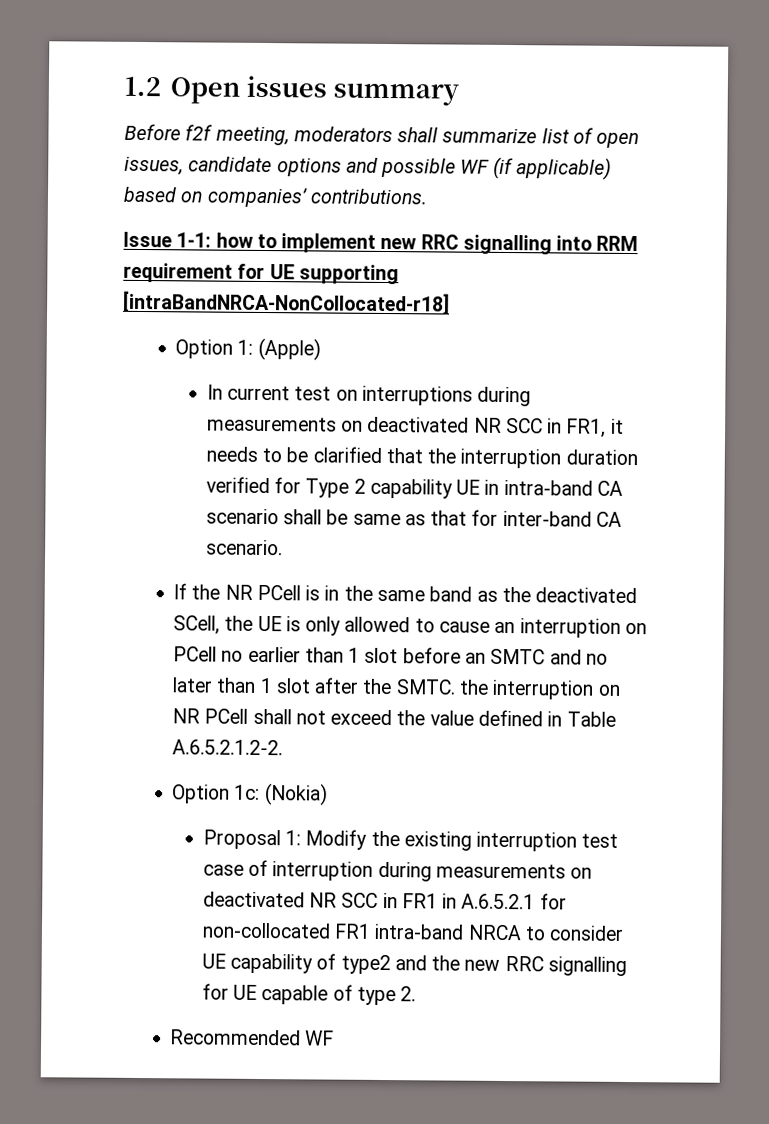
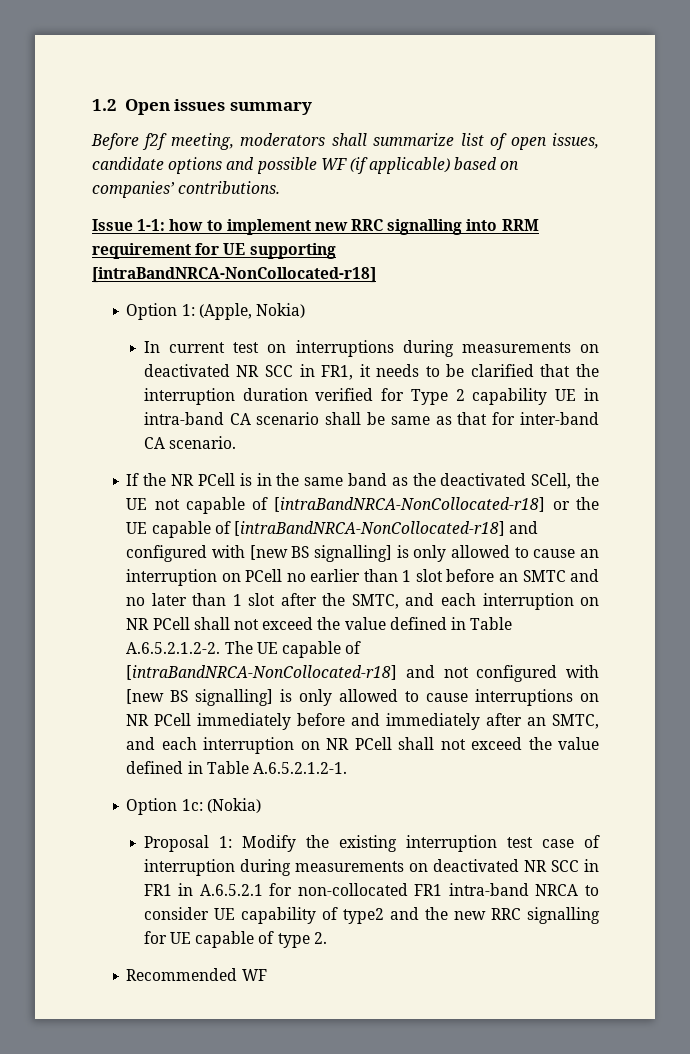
- Option 1: (Apple)
+ Option 1: (Apple, Nokia)
- If the NR PCell is in the same band as the deactivated SCell, the UE is only allowed to cause an interruption on PCell no earlier than 1 slot before an SMTC and no later than 1 slot after the SMTC. the interruption on NR PCell shall not exceed the value defined in Table A.6.5.2.1.2-2.
+ If the NR PCell is in the same band as the deactivated SCell, the UE not capable of [intraBandNRCA-NonCollocated-r18] or the UE capable of [intraBandNRCA-NonCollocated-r18] and configured with [new BS signalling] is only allowed to cause an interruption on PCell no earlier than 1 slot before an SMTC and no later than 1 slot after the SMTC, and each interruption on NR PCell shall not exceed the value defined in Table A.6.5.2.1.2-2. The UE capable of [intraBandNRCA-NonCollocated-r18] and not configured with [new BS signalling] is only allowed to cause interruptions on NR PCell immediately before and immediately after an SMTC, and each interruption on NR PCell shall not exceed the value defined in Table A.6.5.2.1.2-1.

